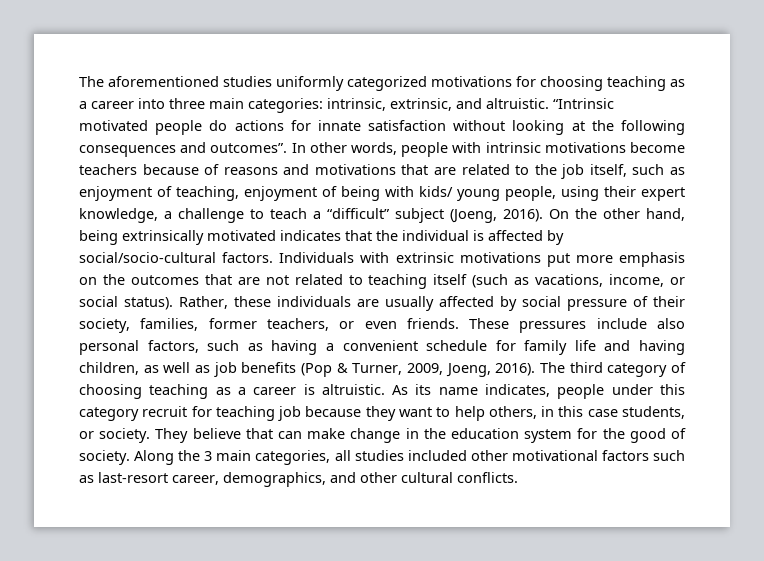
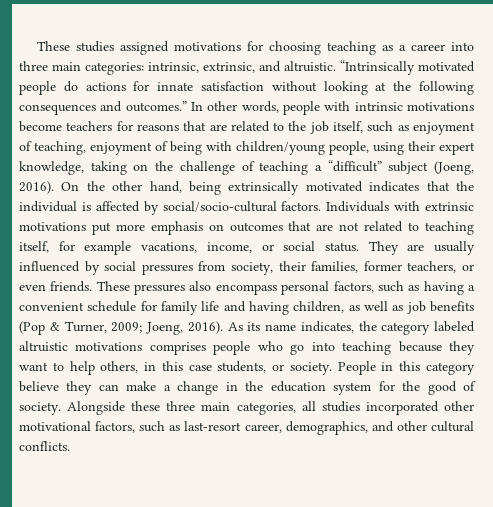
- The aforementioned studies uniformly categorized motivations for choosing teaching as a career into three main categories: intrinsic, extrinsic, and altruistic.
+ These studies assigned motivations for choosing teaching as a career into three main categories: intrinsic, extrinsic, and altruistic.
- “Intrinsic motivated people do actions for innate satisfaction without looking at the following consequences and outcomes”.
+ “Intrinsically motivated people do actions for innate satisfaction without looking at the following consequences and outcomes.”
- In other words, people with intrinsic motivations become teachers because of reasons and motivations that are related to the job itself, such as enjoyment of teaching, enjoyment of being with kids/ young people, using their expert knowledge, a challenge to teach a “difficult” subject (Joeng, 2016).
+ In other words, people with intrinsic motivations become teachers for reasons that are related to the job itself, such as enjoyment of teaching, enjoyment of being with children/young people, using their expert knowledge, taking on the challenge of teaching a “difficult” subject (Joeng, 2016).
- Individuals with extrinsic motivations put more emphasis on the outcomes that are not related to teaching itself (such as vacations, income, or social status). Rather, these individuals are usually affected by social pressure of their society, families, former teachers, or even friends.
+ Individuals with extrinsic motivations put more emphasis on outcomes that are not related to teaching itself, for example vacations, income, or social status. They are usually influenced by social pressures from society, their families, former teachers, or even friends.
- These pressures include also personal factors, such as having a convenient schedule for family life and having children, as well as job benefits (Pop & Turner, 2009, Joeng, 2016).
+ These pressures also encompass personal factors, such as having a convenient schedule for family life and having children, as well as job benefits (Pop & Turner, 2009; Joeng, 2016).
- The third category of choosing teaching as a career is altruistic. As its name indicates, people under this category recruit for teaching job because they want to help others, in this case students, or society.
+ As its name indicates, the category labeled altruistic motivations comprises people who go into teaching because they want to help others, in this case students, or society.
- They believe that can make change in the education system for the good of society.
+ People in this category believe they can make a change in the education system for the good of society.
- Along the 3 main categories, all studies included other motivational factors such as last-resort career, demographics, and other cultural conflicts.
+ Alongside these three main categories, all studies incorporated other motivational factors, such as last-resort career, demographics, and other cultural conflicts.

